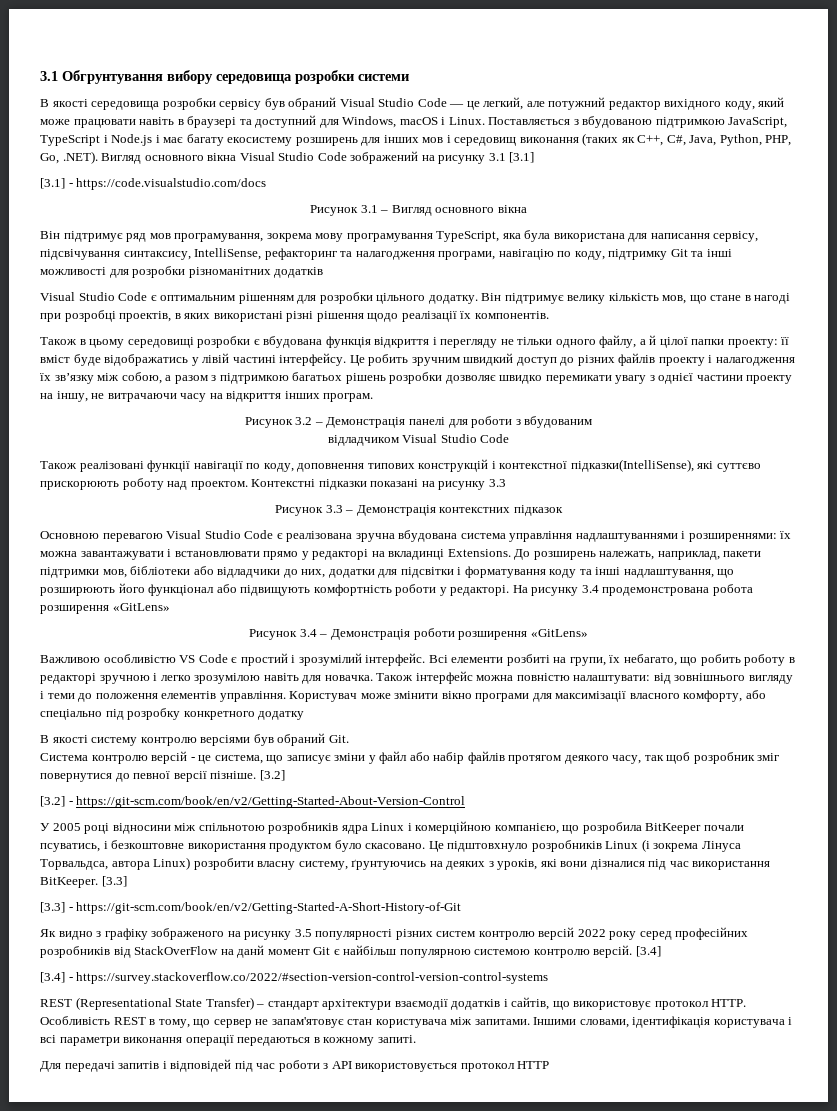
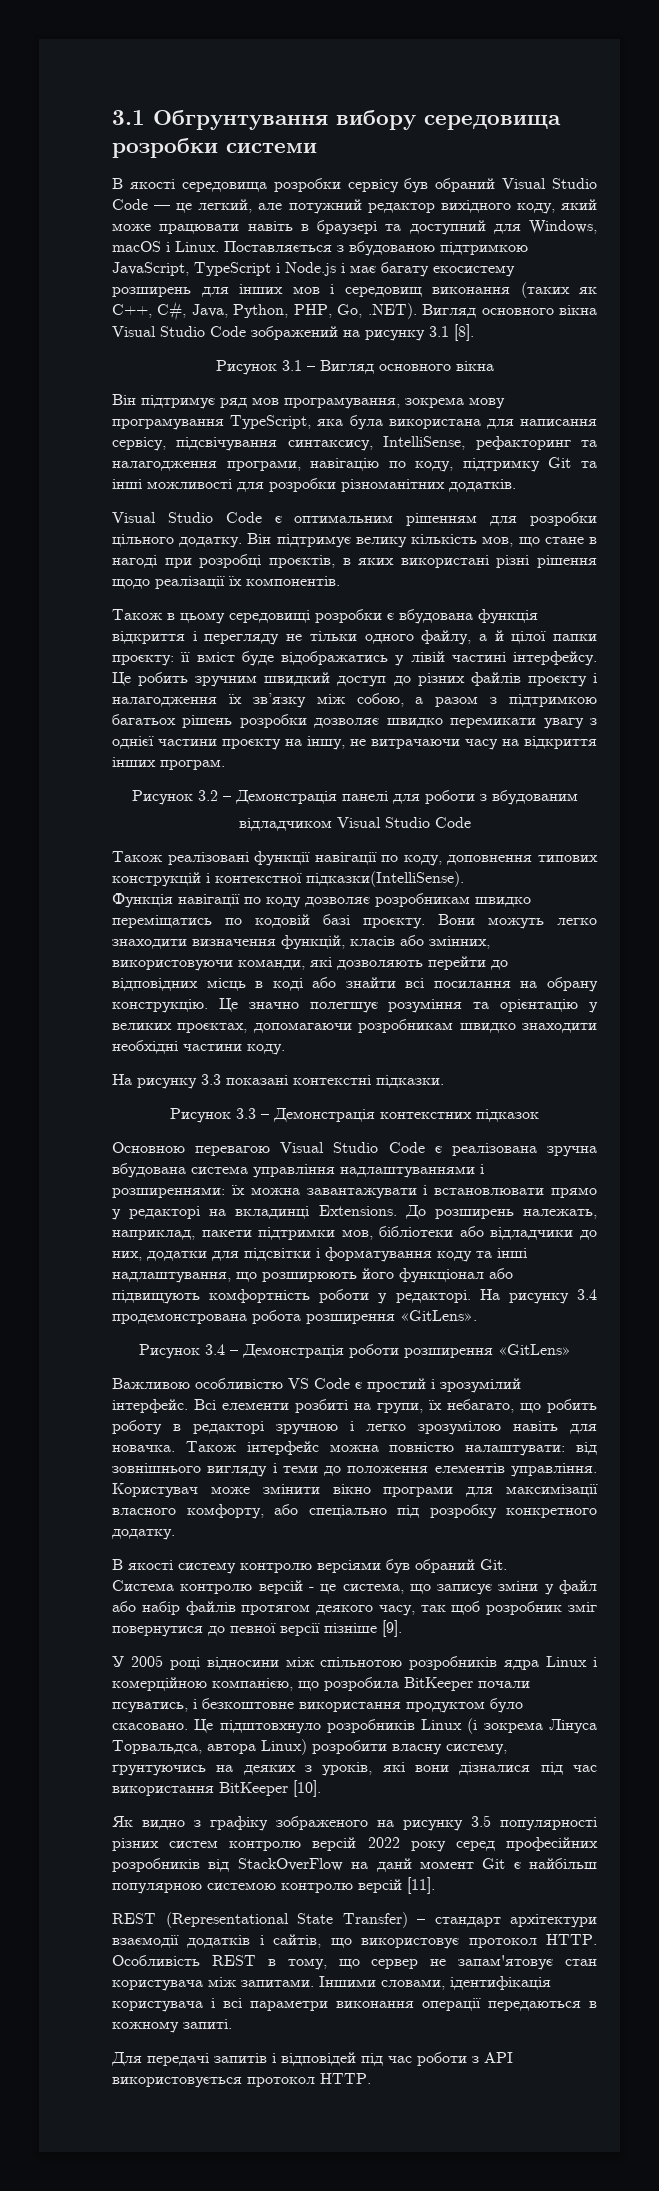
- Поставляється з вбудованою підтримкою JavaScript, TypeScript і Node.js і має багату екосистему розширень для інших мов і середовищ виконання (таких як C++, C#, Java, Python, PHP, Go, .NET). Вигляд основного вікна Visual Studio Code зображений на рисунку 3.1 [3.1]
- [3.1] - https://code.visualstudio.com/docs
+ Поставляється з вбудованою підтримкою JavaScript, TypeScript і Node.js і має багату екосистему розширень для інших мов і середовищ виконання (таких як C++, C#, Java, Python, PHP, Go, .NET). Вигляд основного вікна Visual Studio Code зображений на рисунку 3.1 [8].
- Він підтримує ряд мов програмування, зокрема мову програмування TypeScript, яка була використана для написання сервісу, підсвічування синтаксису, IntelliSense, рефакторинг та налагодження програми, навігацію по коду, підтримку Git та інші можливості для розробки різноманітних додатків
+ Він підтримує ряд мов програмування, зокрема мову програмування TypeScript, яка була використана для написання сервісу, підсвічування синтаксису, IntelliSense, рефакторинг та налагодження програми, навігацію по коду, підтримку Git та інші можливості для розробки різноманітних додатків.
- Він підтримує велику кількість мов, що стане в нагоді при розробці проектів, в яких використані різні рішення щодо реалізації їх компонентів.
+ Він підтримує велику кількість мов, що стане в нагоді при розробці проєктів, в яких використані різні рішення щодо реалізації їх компонентів.
- Також в цьому середовищі розробки є вбудована функція відкриття і перегляду не тільки одного файлу, а й цілої папки проекту: її вміст буде відображатись у лівій частині інтерфейсу.
+ Також в цьому середовищі розробки є вбудована функція відкриття і перегляду не тільки одного файлу, а й цілої папки проєкту: її вміст буде відображатись у лівій частині інтерфейсу.
- Це робить зручним швидкий доступ до різних файлів проекту і налагодження їх зв’язку між собою, а разом з підтримкою багатьох рішень розробки дозволяє швидко перемикати увагу з однієї частини проекту на іншу, не витрачаючи часу на відкриття інших програм.
+ Це робить зручним швидкий доступ до різних файлів проєкту і налагодження їх зв’язку між собою, а разом з підтримкою багатьох рішень розробки дозволяє швидко перемикати увагу з однієї частини проєкту на іншу, не витрачаючи часу на відкриття інших програм.
- Також реалізовані функції навігації по коду, доповнення типових конструкцій і контекстної підказки(IntelliSense), які суттєво прискорюють роботу над проектом. Контекстні підказки показані на рисунку 3.3
+ Також реалізовані функції навігації по коду, доповнення типових конструкцій і контекстної підказки(IntelliSense).
+ Функція навігації по коду дозволяє розробникам швидко переміщатись по кодовій базі проєкту. Вони можуть легко знаходити визначення функцій, класів або змінних, використовуючи команди, які дозволяють перейти до відповідних місць в коді або знайти всі посилання на обрану конструкцію. Це значно полегшує розуміння та орієнтацію у великих проєктах, допомагаючи розробникам швидко знаходити необхідні частини коду.
+ На рисунку 3.3 показані контекстні підказки.
- На рисунку 3.4 продемонстрована робота розширення «GitLens»
+ На рисунку 3.4 продемонстрована робота розширення «GitLens».
- Користувач може змінити вікно програми для максимізації власного комфорту, або спеціально під розробку конкретного додатку
+ Користувач може змінити вікно програми для максимізації власного комфорту, або спеціально під розробку конкретного додатку.
- Система контролю версій - це система, що записує зміни у файл або набір файлів протягом деякого часу, так щоб розробник зміг повернутися до певної версії пізніше. [3.2]
- [3.2] - https://git-scm.com/book/en/v2/Getting-Started-About-Version-Control
+ Система контролю версій - це система, що записує зміни у файл або набір файлів протягом деякого часу, так щоб розробник зміг повернутися до певної версії пізніше [9].
- Це підштовхнуло розробників Linux (і зокрема Лінуса Торвальдса, автора Linux) розробити власну систему, ґрунтуючись на деяких з уроків, які вони дізналися під час використання BitKeeper. [3.3]
- [3.3] - https://git-scm.com/book/en/v2/Getting-Started-A-Short-History-of-Git
+ Це підштовхнуло розробників Linux (і зокрема Лінуса Торвальдса, автора Linux) розробити власну систему, ґрунтуючись на деяких з уроків, які вони дізналися під час використання BitKeeper [10].
- Як видно з графіку зображеного на рисунку 3.5 популярності різних систем контролю версій 2022 року серед професійних розробників від StackOverFlow на данй момент Git є найбільш популярною системою контролю версій. [3.4]
- [3.4] - https://survey.stackoverflow.co/2022/#section-version-control-version-control-systems
+ Як видно з графіку зображеного на рисунку 3.5 популярності різних систем контролю версій 2022 року серед професійних розробників від StackOverFlow на данй момент Git є найбільш популярною системою контролю версій [11].
- Для передачі запитів і відповідей під час роботи з API використовується протокол HTTP
+ Для передачі запитів і відповідей під час роботи з API використовується протокол HTTP.

